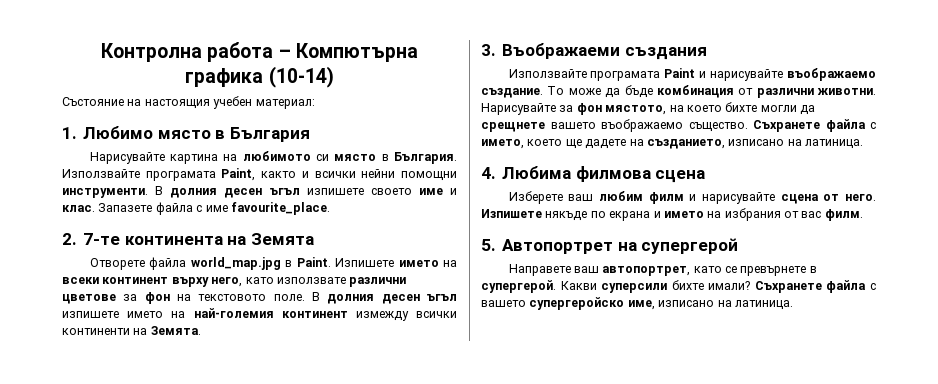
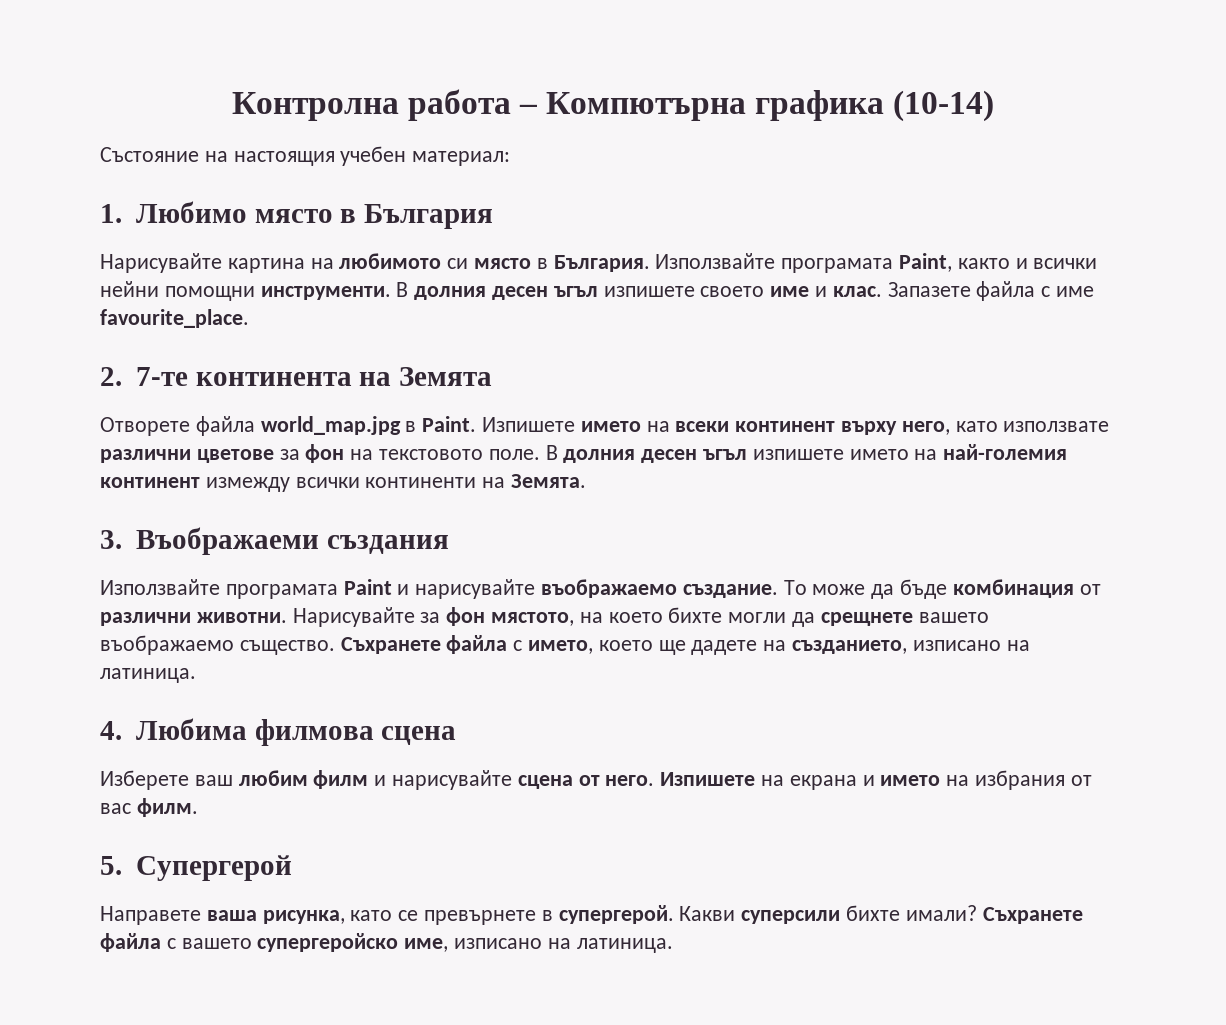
- Изпишете някъде по екрана и името на избрания от вас филм.
+ Изпишете на екрана и името на избрания от вас филм.
- 5. Автопортрет на супергерой
+ 5. Супергерой
- Направете ваш автопортрет, като се превърнете в супергерой.
+ Направете ваша рисунка, като се превърнете в супергерой.

